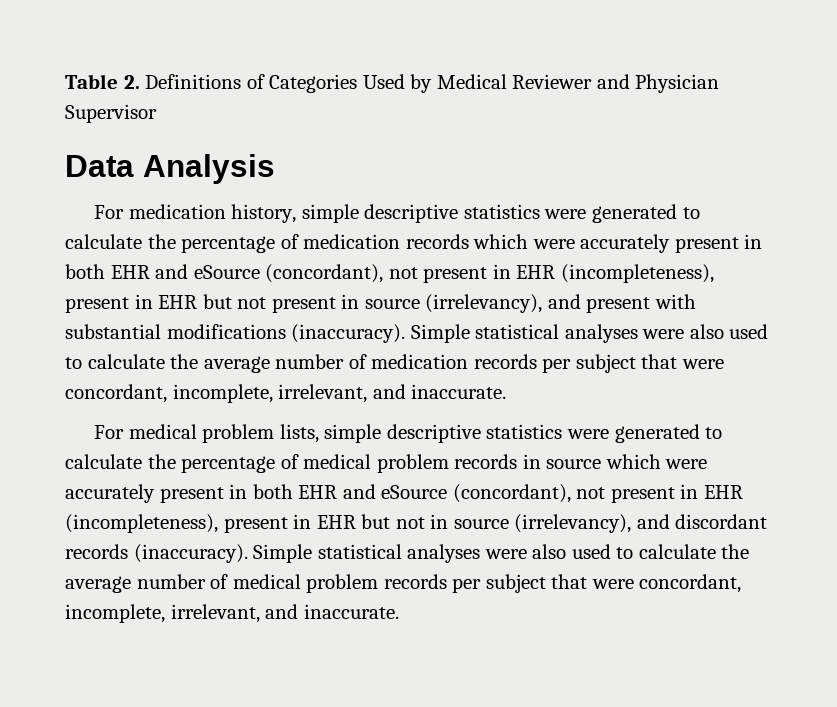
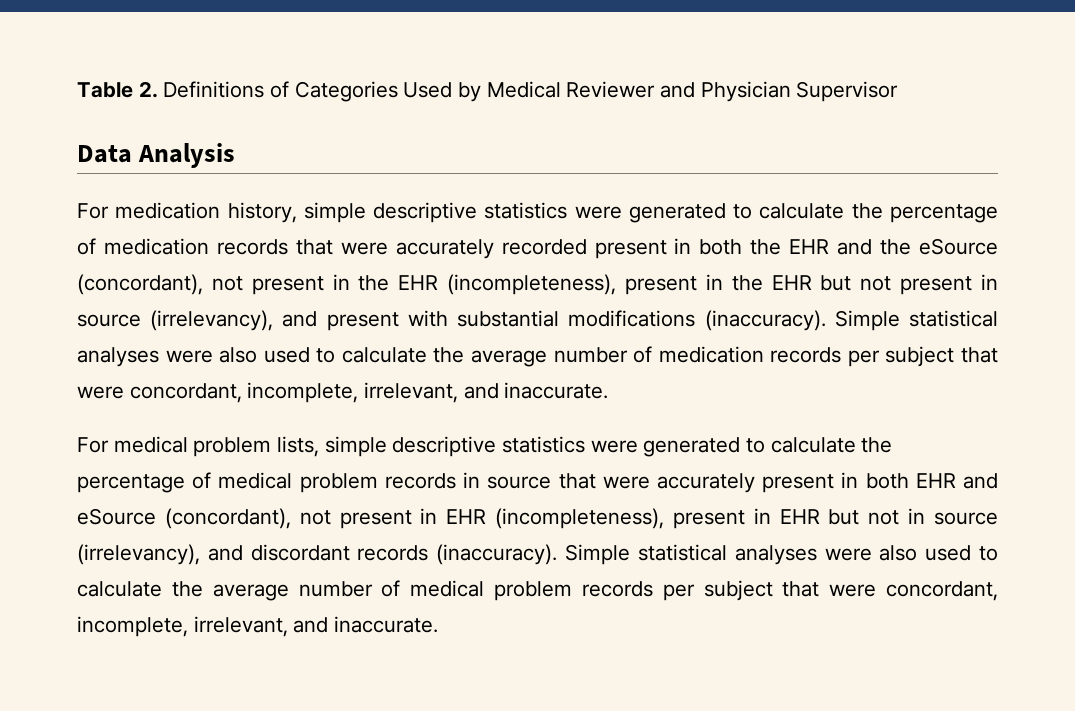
- For medication history, simple descriptive statistics were generated to calculate the percentage of medication records which were accurately present in both EHR and eSource (concordant), not present in EHR (incompleteness), present in EHR but not present in source (irrelevancy), and present with substantial modifications (inaccuracy).
+ For medication history, simple descriptive statistics were generated to calculate the percentage of medication records that were accurately recorded present in both the EHR and the eSource (concordant), not present in the EHR (incompleteness), present in the EHR but not present in source (irrelevancy), and present with substantial modifications (inaccuracy).
- For medical problem lists, simple descriptive statistics were generated to calculate the percentage of medical problem records in source which were accurately present in both EHR and eSource (concordant), not present in EHR (incompleteness), present in EHR but not in source (irrelevancy), and discordant records (inaccuracy).
+ For medical problem lists, simple descriptive statistics were generated to calculate the percentage of medical problem records in source that were accurately present in both EHR and eSource (concordant), not present in EHR (incompleteness), present in EHR but not in source (irrelevancy), and discordant records (inaccuracy).

